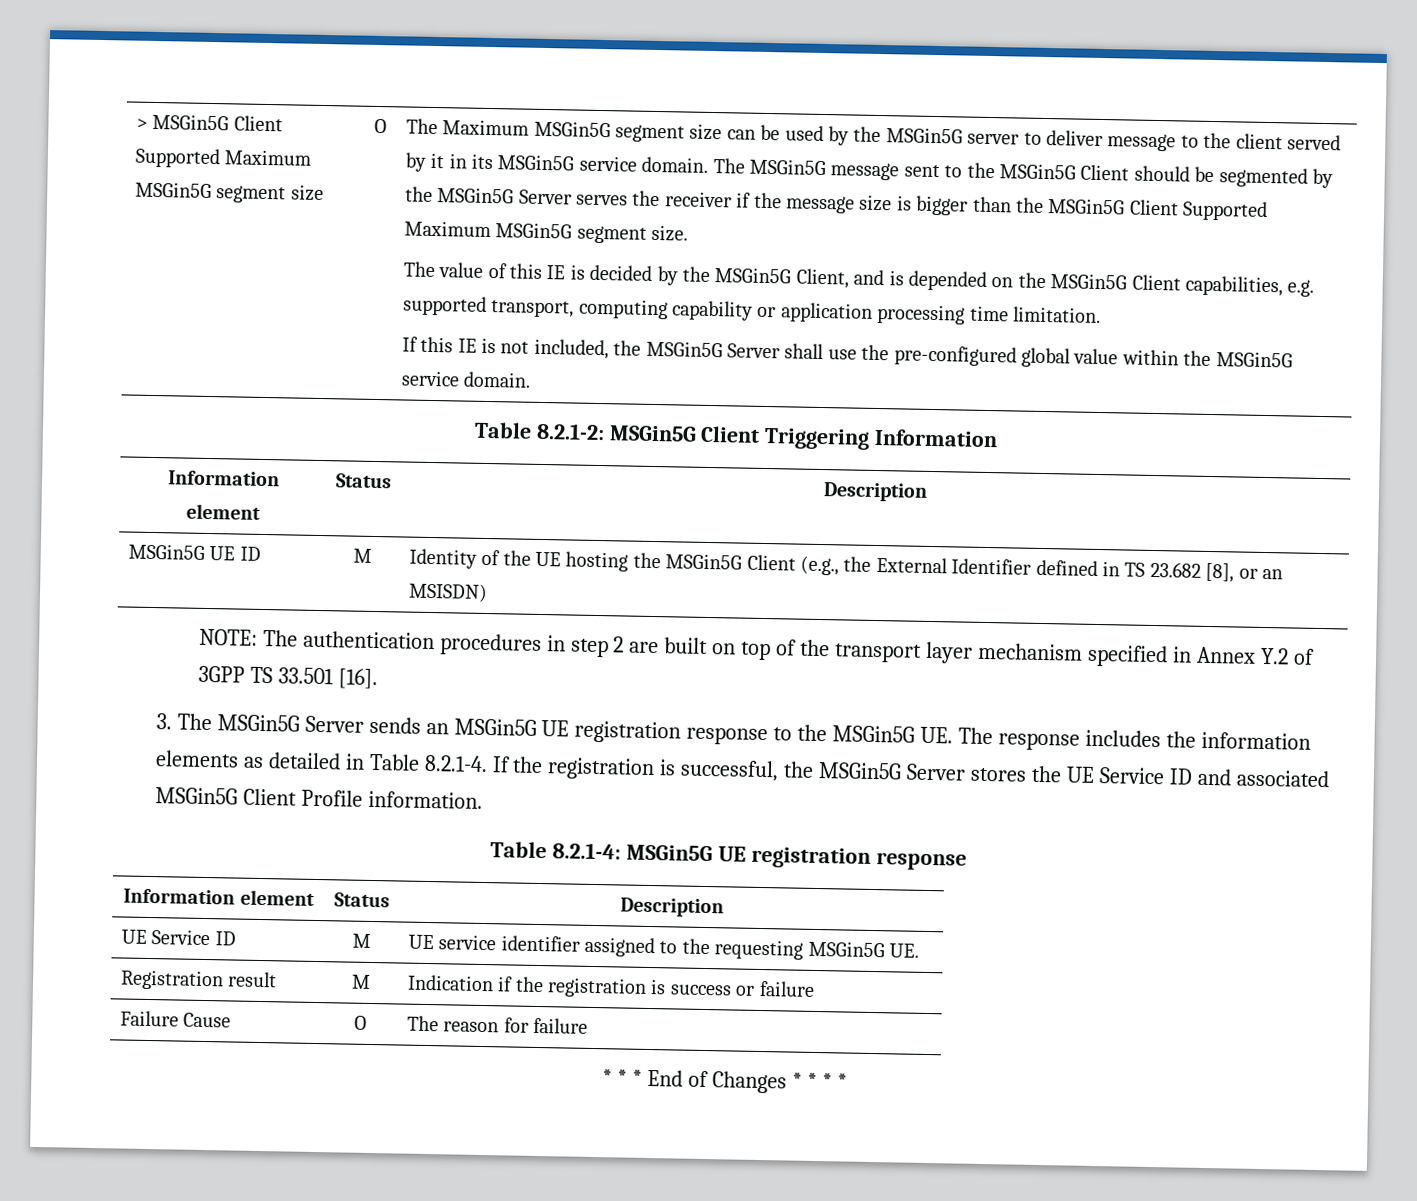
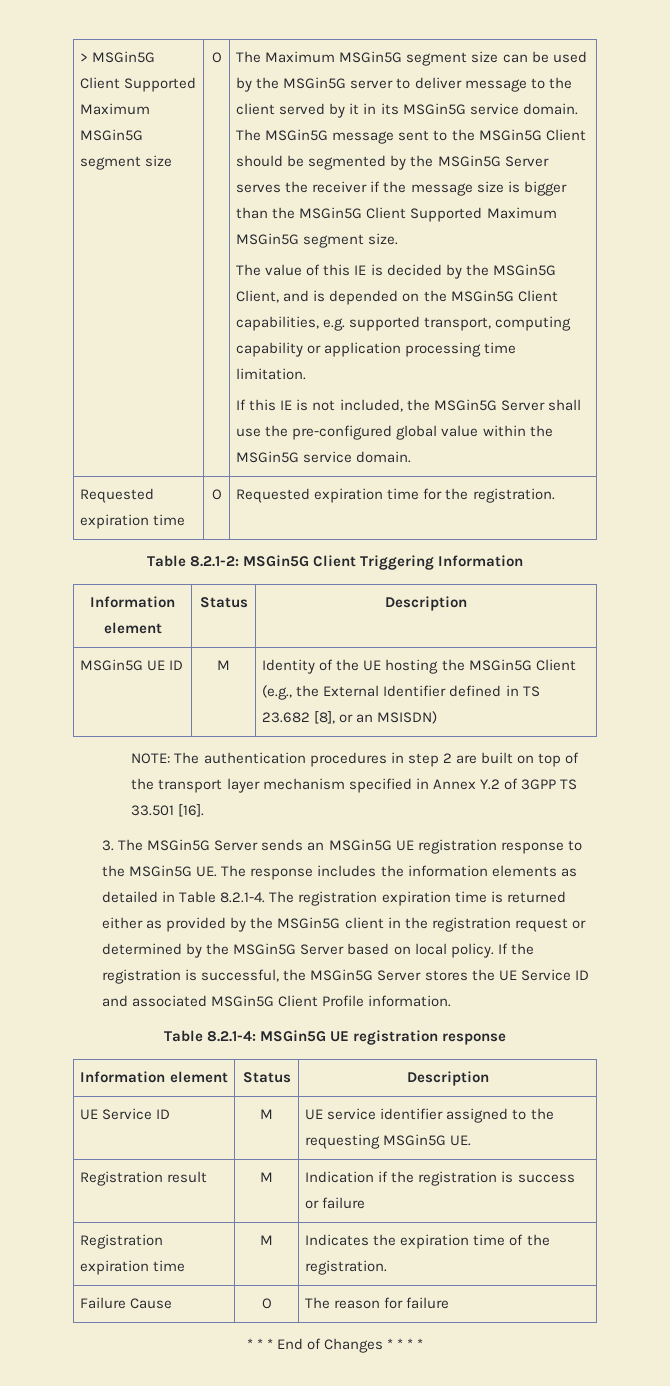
+ Requested expiration time | O | Requested expiration time for the registration.
- 3. The MSGin5G Server sends an MSGin5G UE registration response to the MSGin5G UE. The response includes the information elements as detailed in Table 8.2.1-4. If the registration is successful, the MSGin5G Server stores the UE Service ID and associated MSGin5G Client Profile information.
+ 3. The MSGin5G Server sends an MSGin5G UE registration response to the MSGin5G UE. The response includes the information elements as detailed in Table 8.2.1-4. The registration expiration time is returned either as provided by the MSGin5G client in the registration request or determined by the MSGin5G Server based on local policy. If the registration is successful, the MSGin5G Server stores the UE Service ID and associated MSGin5G Client Profile information.
+ Registration expiration time | M | Indicates the expiration time of the registration.

